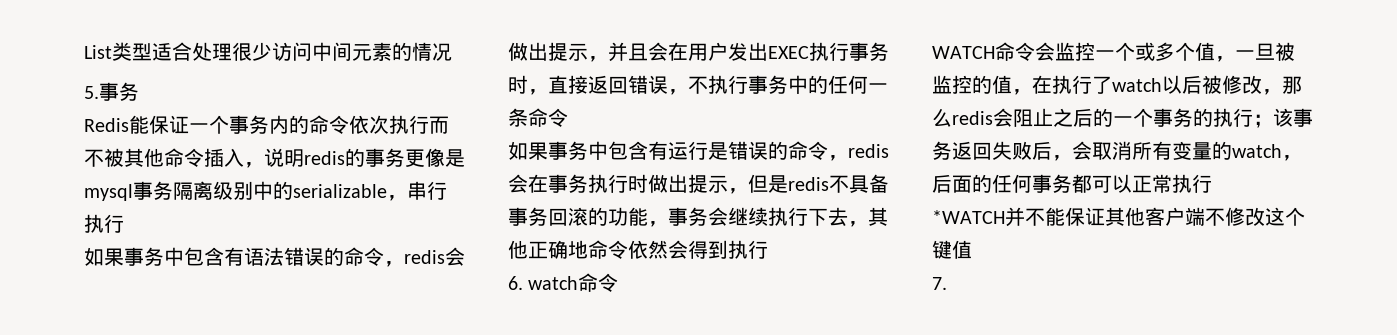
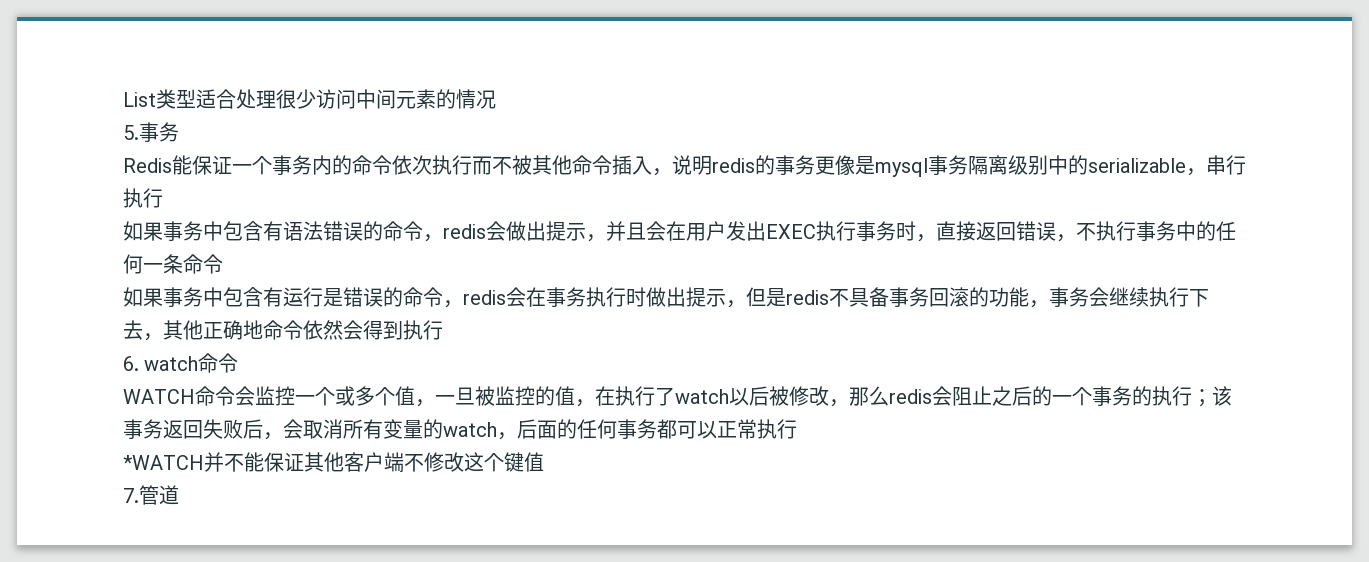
- 7.
+ 7.管道

